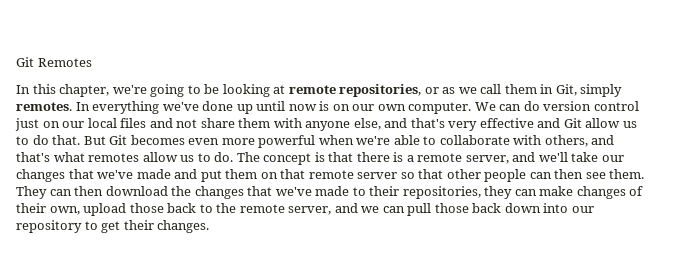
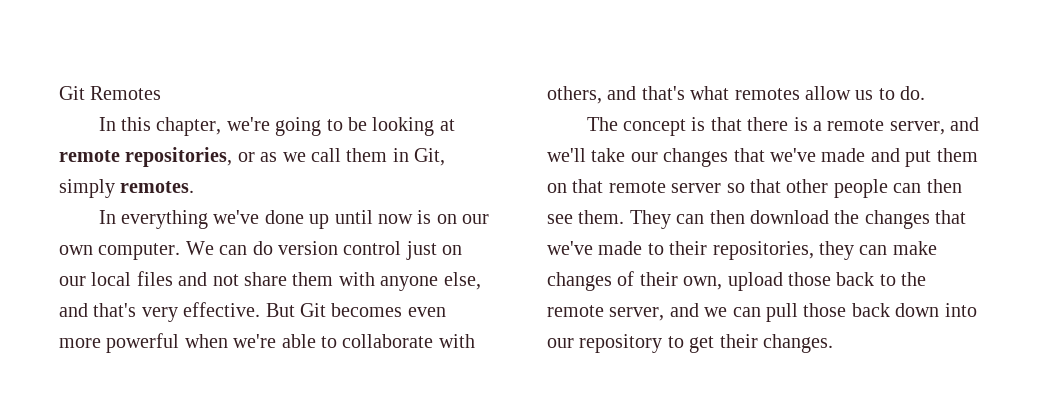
- In this chapter, we're going to be looking at remote repositories, or as we call them in Git, simply remotes. In everything we've done up until now is on our own computer.
+ In this chapter, we're going to be looking at remote repositories, or as we call them in Git, simply remotes.
+ In everything we've done up until now is on our own computer.
- We can do version control just on our local files and not share them with anyone else, and that's very effective and Git allow us to do that.
+ We can do version control just on our local files and not share them with anyone else, and that's very effective.
- But Git becomes even more powerful when we're able to collaborate with others, and that's what remotes allow us to do. The concept is that there is a remote server, and we'll take our changes that we've made and put them on that remote server so that other people can then see them.
+ But Git becomes even more powerful when we're able to collaborate with others, and that's what remotes allow us to do.
+ The concept is that there is a remote server, and we'll take our changes that we've made and put them on that remote server so that other people can then see them.

